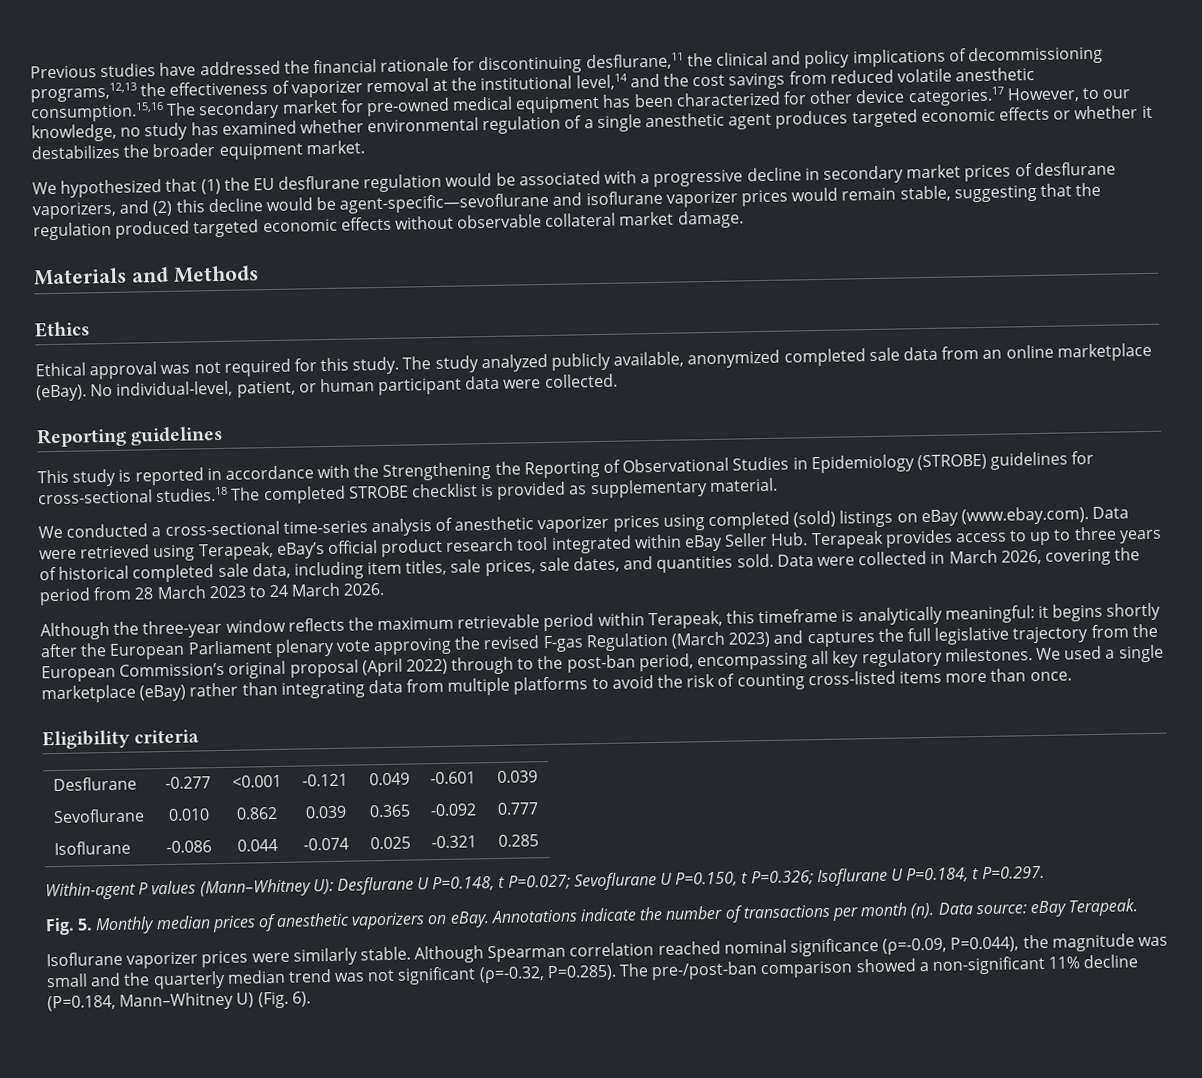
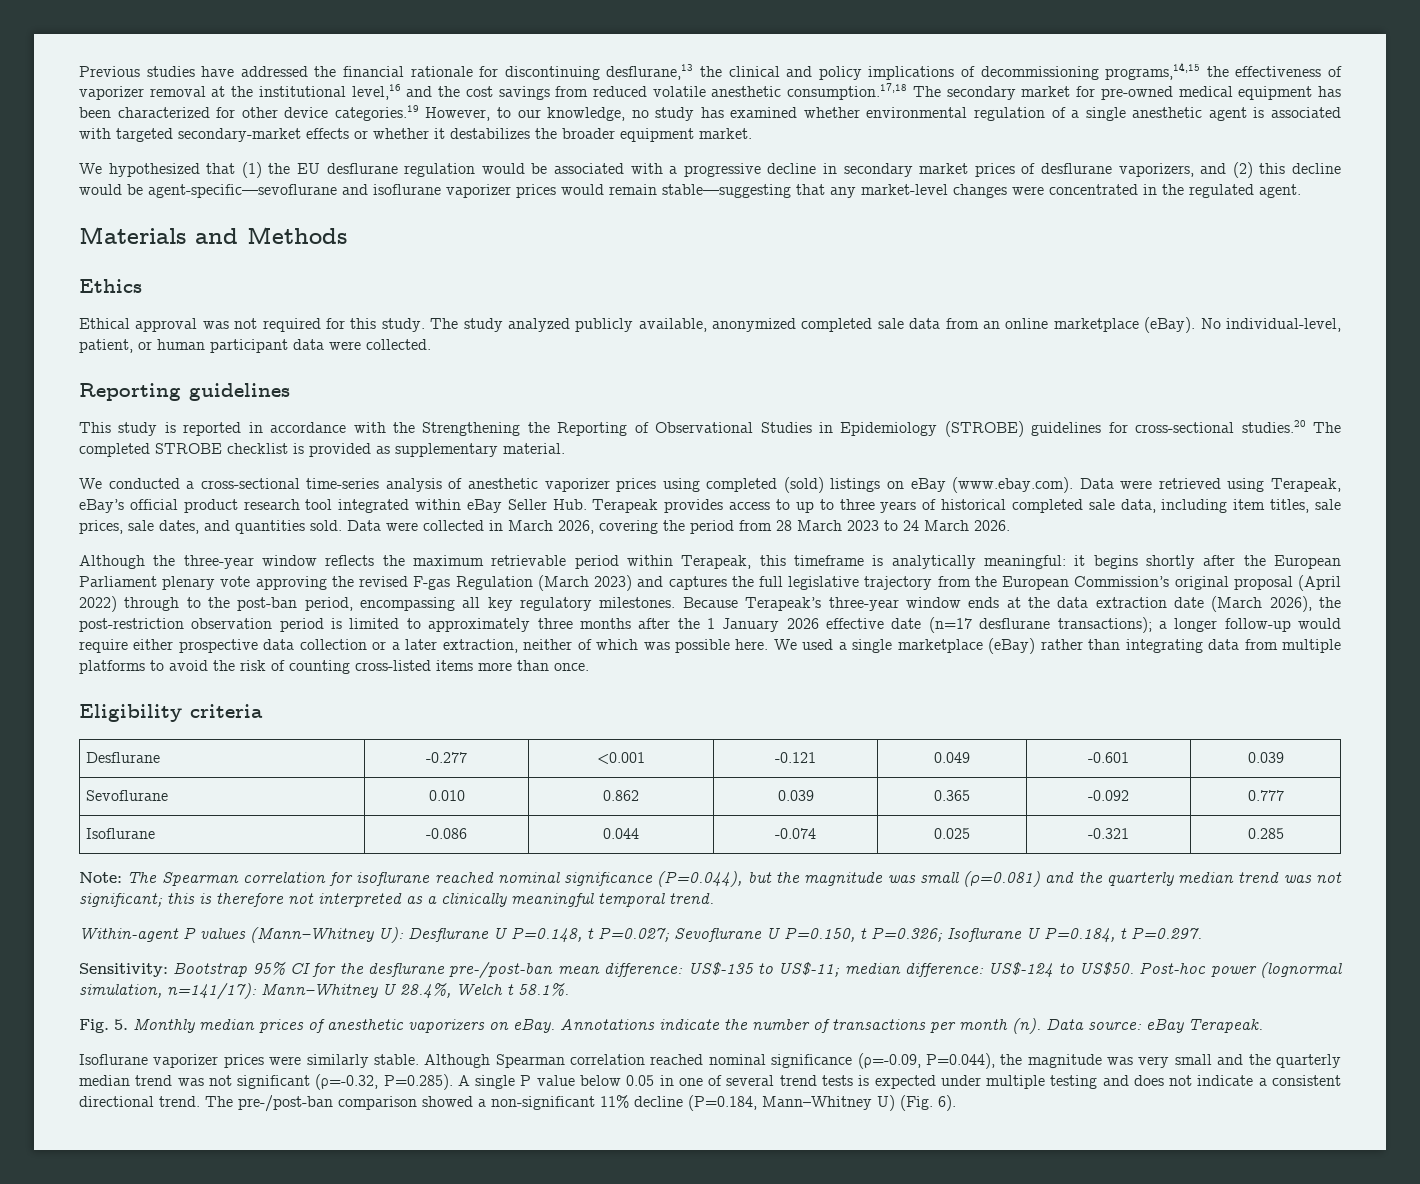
- Previous studies have addressed the financial rationale for discontinuing desflurane,11 the clinical and policy implications of decommissioning programs,12,13 the effectiveness of vaporizer removal at the institutional level,14 and the cost savings from reduced volatile anesthetic consumption.15,16 The secondary market for pre-owned medical equipment has been characterized for other device categories.17 However, to our knowledge, no study has examined whether environmental regulation of a single anesthetic agent produces targeted economic effects or whether it destabilizes the broader equipment market.
+ Previous studies have addressed the financial rationale for discontinuing desflurane,13 the clinical and policy implications of decommissioning programs,14,15 the effectiveness of vaporizer removal at the institutional level,16 and the cost savings from reduced volatile anesthetic consumption.17,18 The secondary market for pre-owned medical equipment has been characterized for other device categories.19 However, to our knowledge, no study has examined whether environmental regulation of a single anesthetic agent is associated with targeted secondary-market effects or whether it destabilizes the broader equipment market.
- We hypothesized that (1) the EU desflurane regulation would be associated with a progressive decline in secondary market prices of desflurane vaporizers, and (2) this decline would be agent-specific—sevoflurane and isoflurane vaporizer prices would remain stable, suggesting that the regulation produced targeted economic effects without observable collateral market damage.
+ We hypothesized that (1) the EU desflurane regulation would be associated with a progressive decline in secondary market prices of desflurane vaporizers, and (2) this decline would be agent-specific—sevoflurane and isoflurane vaporizer prices would remain stable—suggesting that any market-level changes were concentrated in the regulated agent.
- This study is reported in accordance with the Strengthening the Reporting of Observational Studies in Epidemiology (STROBE) guidelines for cross-sectional studies.18 The completed STROBE checklist is provided as supplementary material.
+ This study is reported in accordance with the Strengthening the Reporting of Observational Studies in Epidemiology (STROBE) guidelines for cross-sectional studies.20 The completed STROBE checklist is provided as supplementary material.
+ Because Terapeak’s three-year window ends at the data extraction date (March 2026), the post-restriction observation period is limited to approximately three months after the 1 January 2026 effective date (n=17 desflurane transactions); a longer follow-up would require either prospective data collection or a later extraction, neither of which was possible here.
+ Note: The Spearman correlation for isoflurane reached nominal significance (P=0.044), but the magnitude was small (ρ=0.081) and the quarterly median trend was not significant; this is therefore not interpreted as a clinically meaningful temporal trend.
+ Sensitivity: Bootstrap 95% CI for the desflurane pre-/post-ban mean difference: US$-135 to US$-11; median difference: US$-124 to US$50. Post-hoc power (lognormal simulation, n=141/17): Mann–Whitney U 28.4%, Welch t 58.1%.
- Although Spearman correlation reached nominal significance (ρ=-0.09, P=0.044), the magnitude was small and the quarterly median trend was not significant (ρ=-0.32, P=0.285). The pre-/post-ban comparison showed a non-significant 11% decline (P=0.184, Mann–Whitney U) (Fig. 6).
+ Although Spearman correlation reached nominal significance (ρ=-0.09, P=0.044), the magnitude was very small and the quarterly median trend was not significant (ρ=-0.32, P=0.285). A single P value below 0.05 in one of several trend tests is expected under multiple testing and does not indicate a consistent directional trend. The pre-/post-ban comparison showed a non-significant 11% decline (P=0.184, Mann–Whitney U) (Fig. 6).

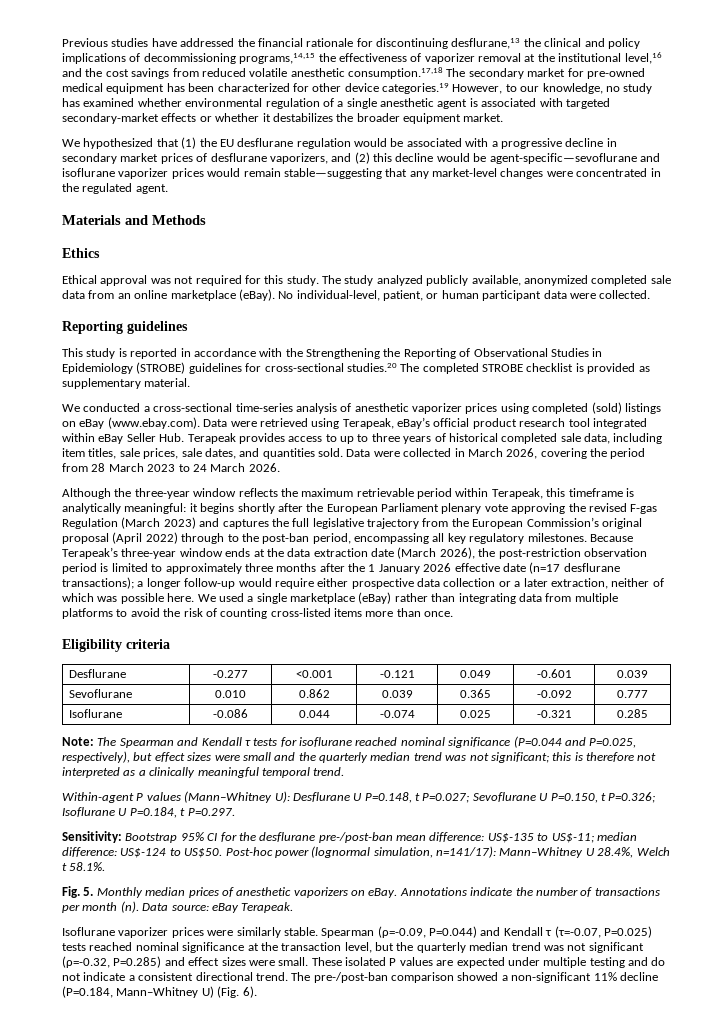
- Note: The Spearman correlation for isoflurane reached nominal significance (P=0.044), but the magnitude was small (ρ=0.081) and the quarterly median trend was not significant; this is therefore not interpreted as a clinically meaningful temporal trend.
+ Note: The Spearman and Kendall τ tests for isoflurane reached nominal significance (P=0.044 and P=0.025, respectively), but effect sizes were small and the quarterly median trend was not significant; this is therefore not interpreted as a clinically meaningful temporal trend.
- Although Spearman correlation reached nominal significance (ρ=-0.09, P=0.044), the magnitude was very small and the quarterly median trend was not significant (ρ=-0.32, P=0.285). A single P value below 0.05 in one of several trend tests is expected under multiple testing and does not indicate a consistent directional trend.
+ Spearman (ρ=-0.09, P=0.044) and Kendall τ (τ=-0.07, P=0.025) tests reached nominal significance at the transaction level, but the quarterly median trend was not significant (ρ=-0.32, P=0.285) and effect sizes were small. These isolated P values are expected under multiple testing and do not indicate a consistent directional trend.

